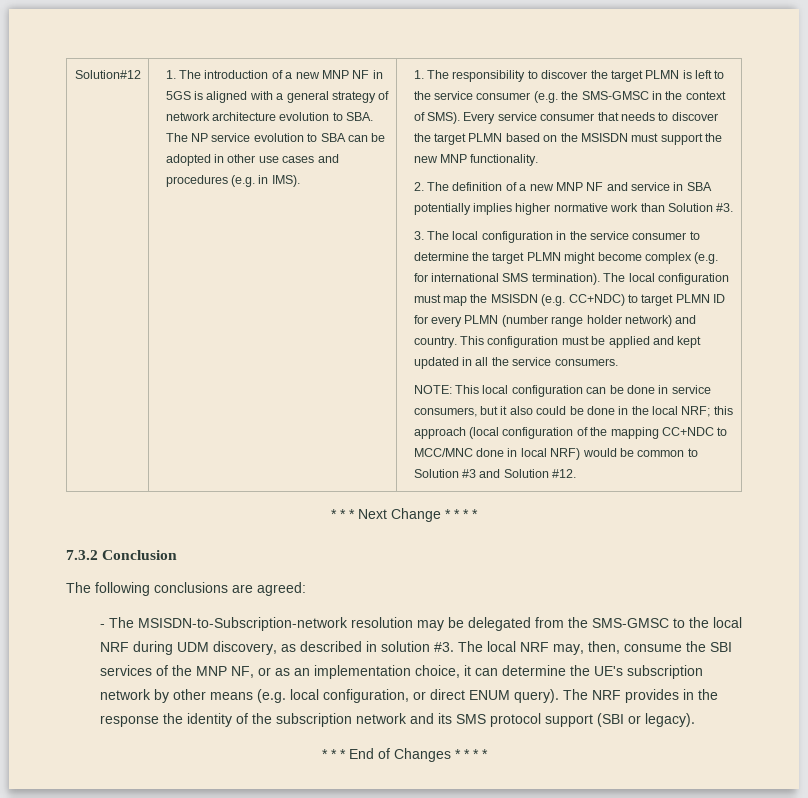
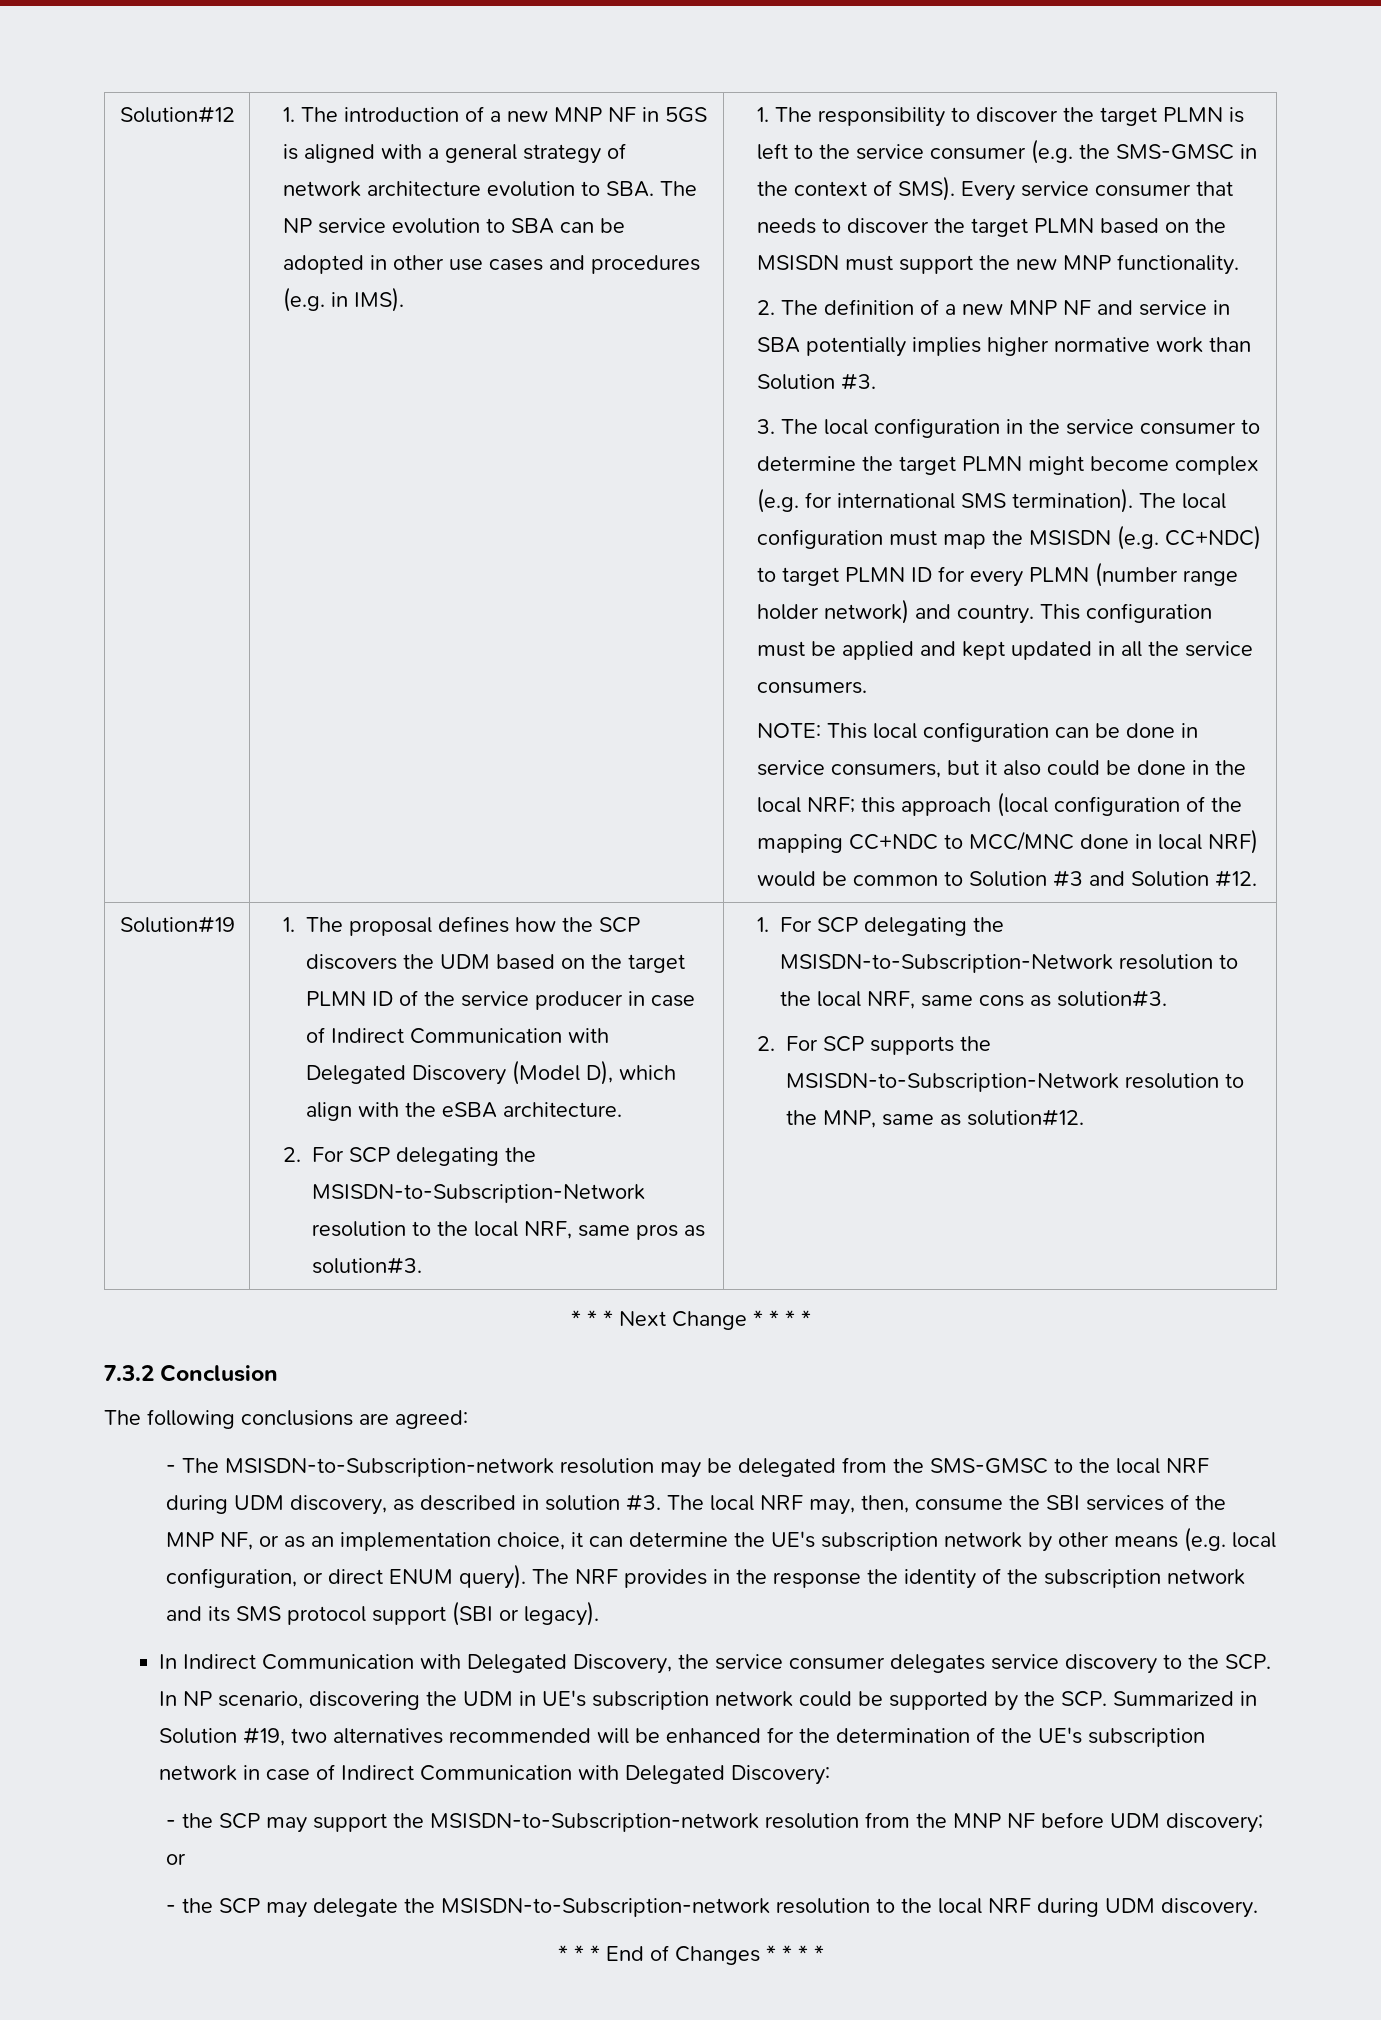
+ Solution#19 | 1. The proposal defines how the SCP discovers the UDM based on the target PLMN ID of the service producer in case of Indirect Communication with Delegated Discovery (Model D), which align with the eSBA architecture.
+ 2. For SCP delegating the MSISDN-to-Subscription-Network resolution to the local NRF, same pros as solution#3. | 1. For SCP delegating the MSISDN-to-Subscription-Network resolution to the local NRF, same cons as solution#3.
+ 2. For SCP supports the MSISDN-to-Subscription-Network resolution to the MNP, same as solution#12.
+ In Indirect Communication with Delegated Discovery, the service consumer delegates service discovery to the SCP. In NP scenario, discovering the UDM in UE's subscription network could be supported by the SCP. Summarized in Solution #19, two alternatives recommended will be enhanced for the determination of the UE's subscription network in case of Indirect Communication with Delegated Discovery:
+ - the SCP may support the MSISDN-to-Subscription-network resolution from the MNP NF before UDM discovery; or
+ - the SCP may delegate the MSISDN-to-Subscription-network resolution to the local NRF during UDM discovery.

